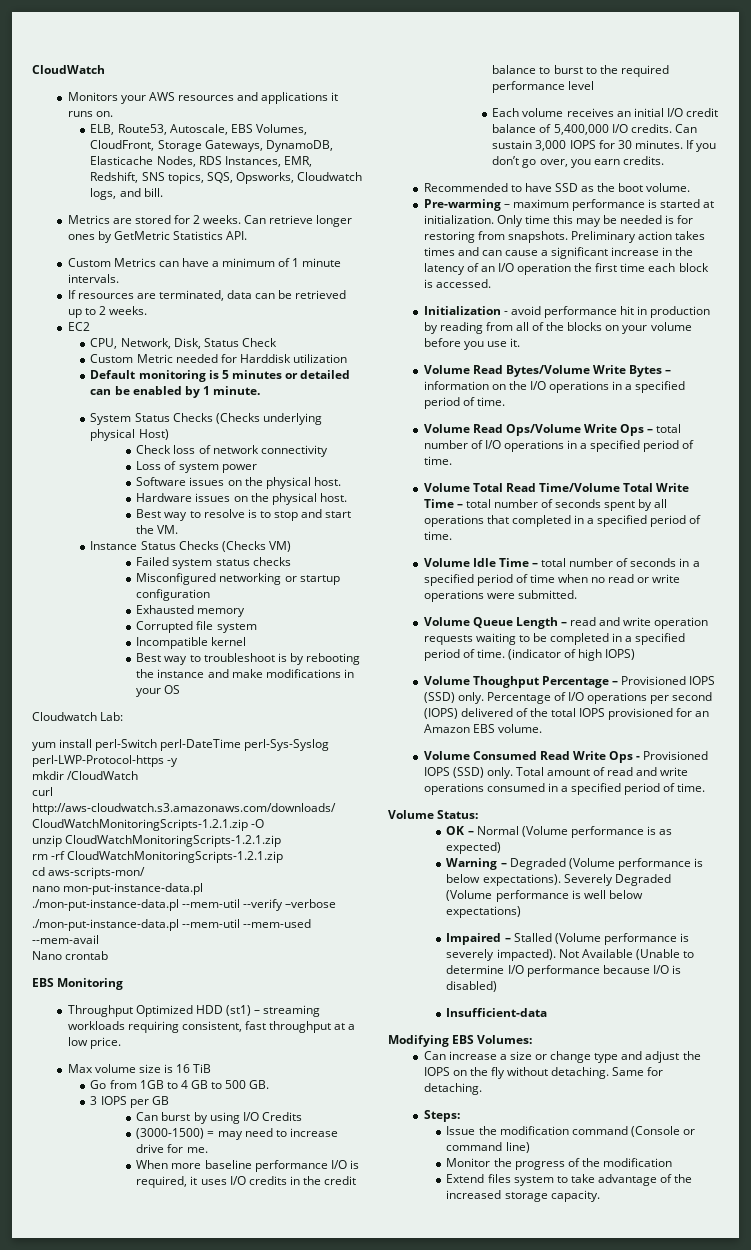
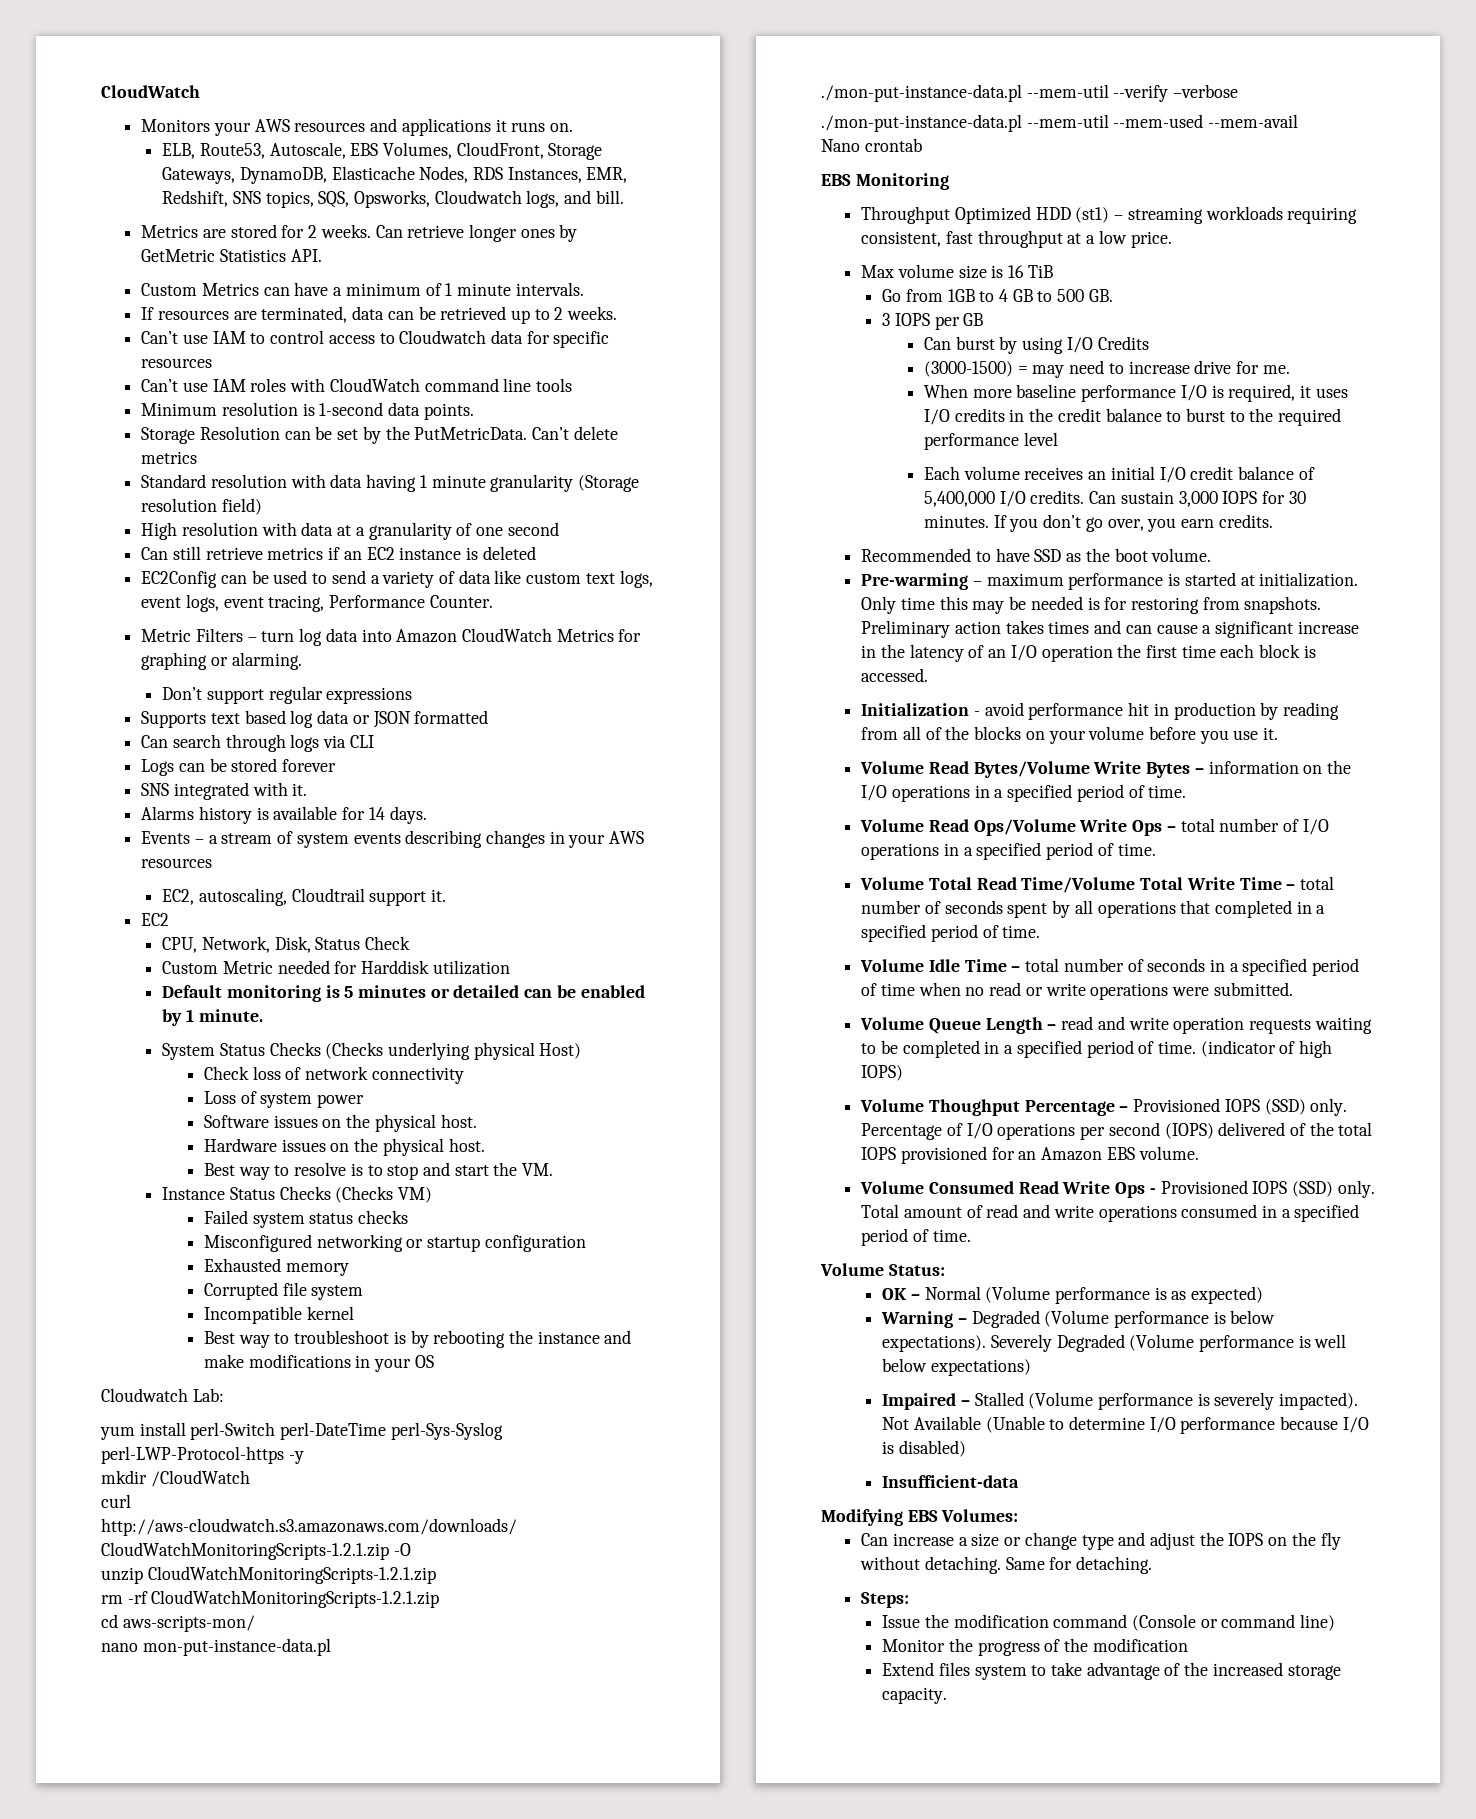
+ Can’t use IAM to control access to Cloudwatch data for specific resources
+ Can’t use IAM roles with CloudWatch command line tools
+ Minimum resolution is 1-second data points.
+ Storage Resolution can be set by the PutMetricData. Can’t delete metrics
+ Standard resolution with data having 1 minute granularity (Storage resolution field)
+ High resolution with data at a granularity of one second
+ Can still retrieve metrics if an EC2 instance is deleted
+ EC2Config can be used to send a variety of data like custom text logs, event logs, event tracing, Performance Counter.
+ Metric Filters – turn log data into Amazon CloudWatch Metrics for graphing or alarming.
+ Don’t support regular expressions
+ Supports text based log data or JSON formatted
+ Can search through logs via CLI
+ Logs can be stored forever
+ SNS integrated with it.
+ Alarms history is available for 14 days.
+ Events – a stream of system events describing changes in your AWS resources
+ EC2, autoscaling, Cloudtrail support it.

